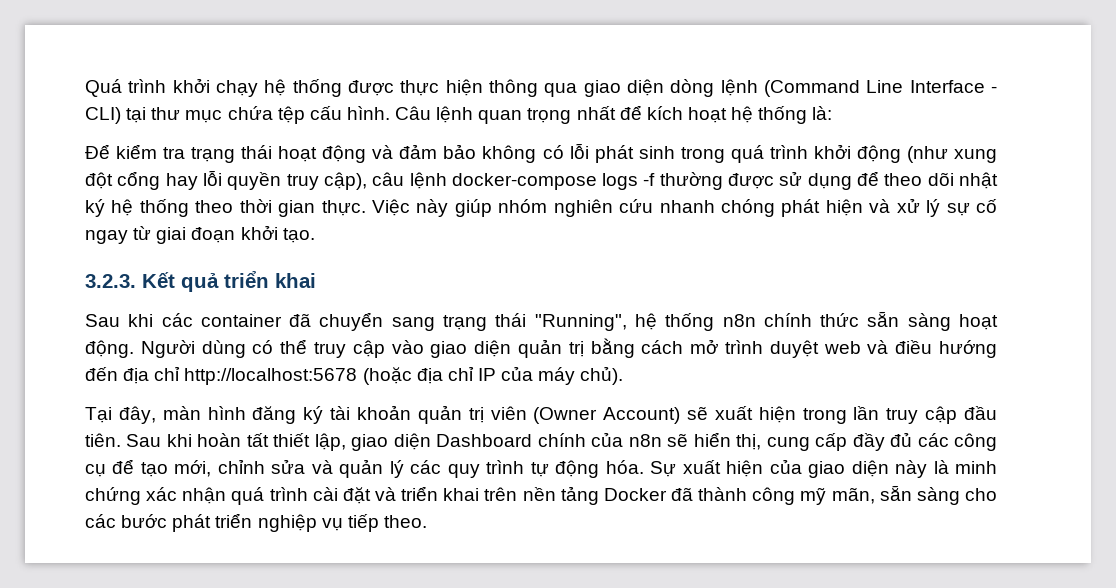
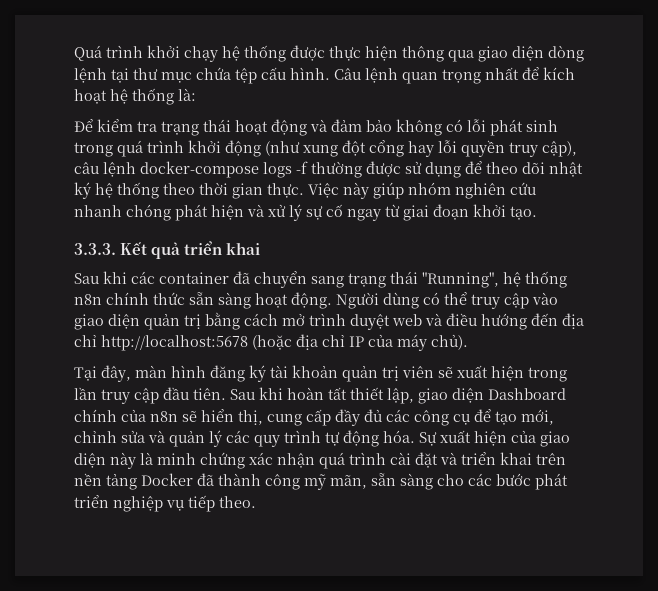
- Quá trình khởi chạy hệ thống được thực hiện thông qua giao diện dòng lệnh (Command Line Interface - CLI) tại thư mục chứa tệp cấu hình.
+ Quá trình khởi chạy hệ thống được thực hiện thông qua giao diện dòng lệnh tại thư mục chứa tệp cấu hình.
- 3.2.3. Kết quả triển khai
+ 3.3.3. Kết quả triển khai
- Tại đây, màn hình đăng ký tài khoản quản trị viên (Owner Account) sẽ xuất hiện trong lần truy cập đầu tiên.
+ Tại đây, màn hình đăng ký tài khoản quản trị viên sẽ xuất hiện trong lần truy cập đầu tiên.

